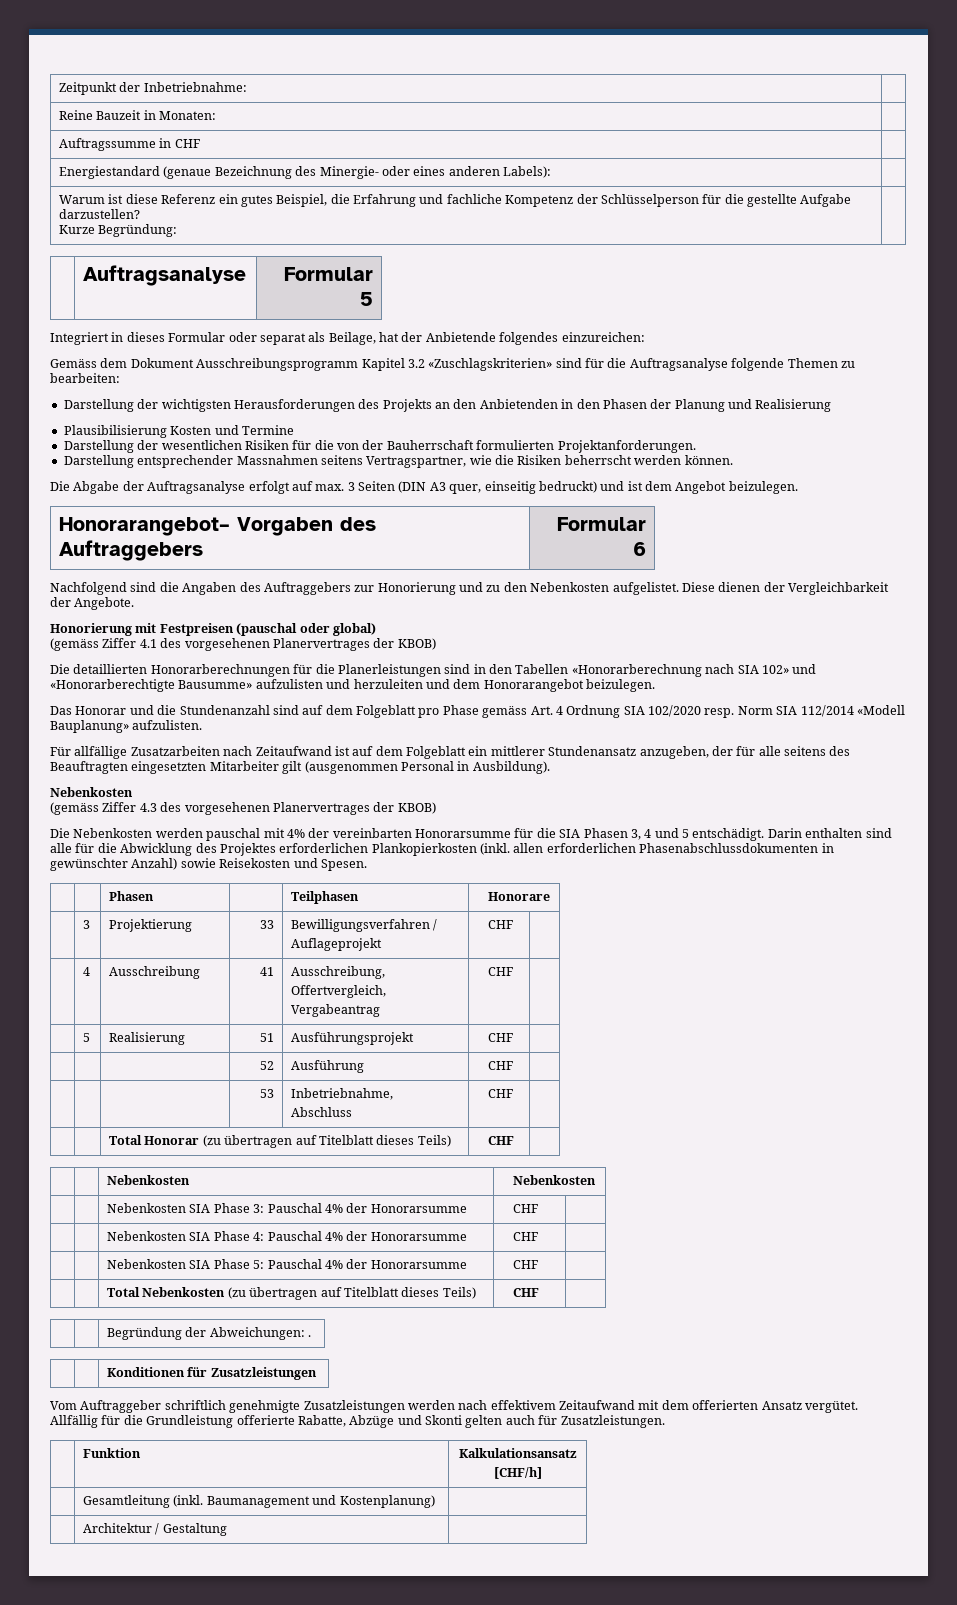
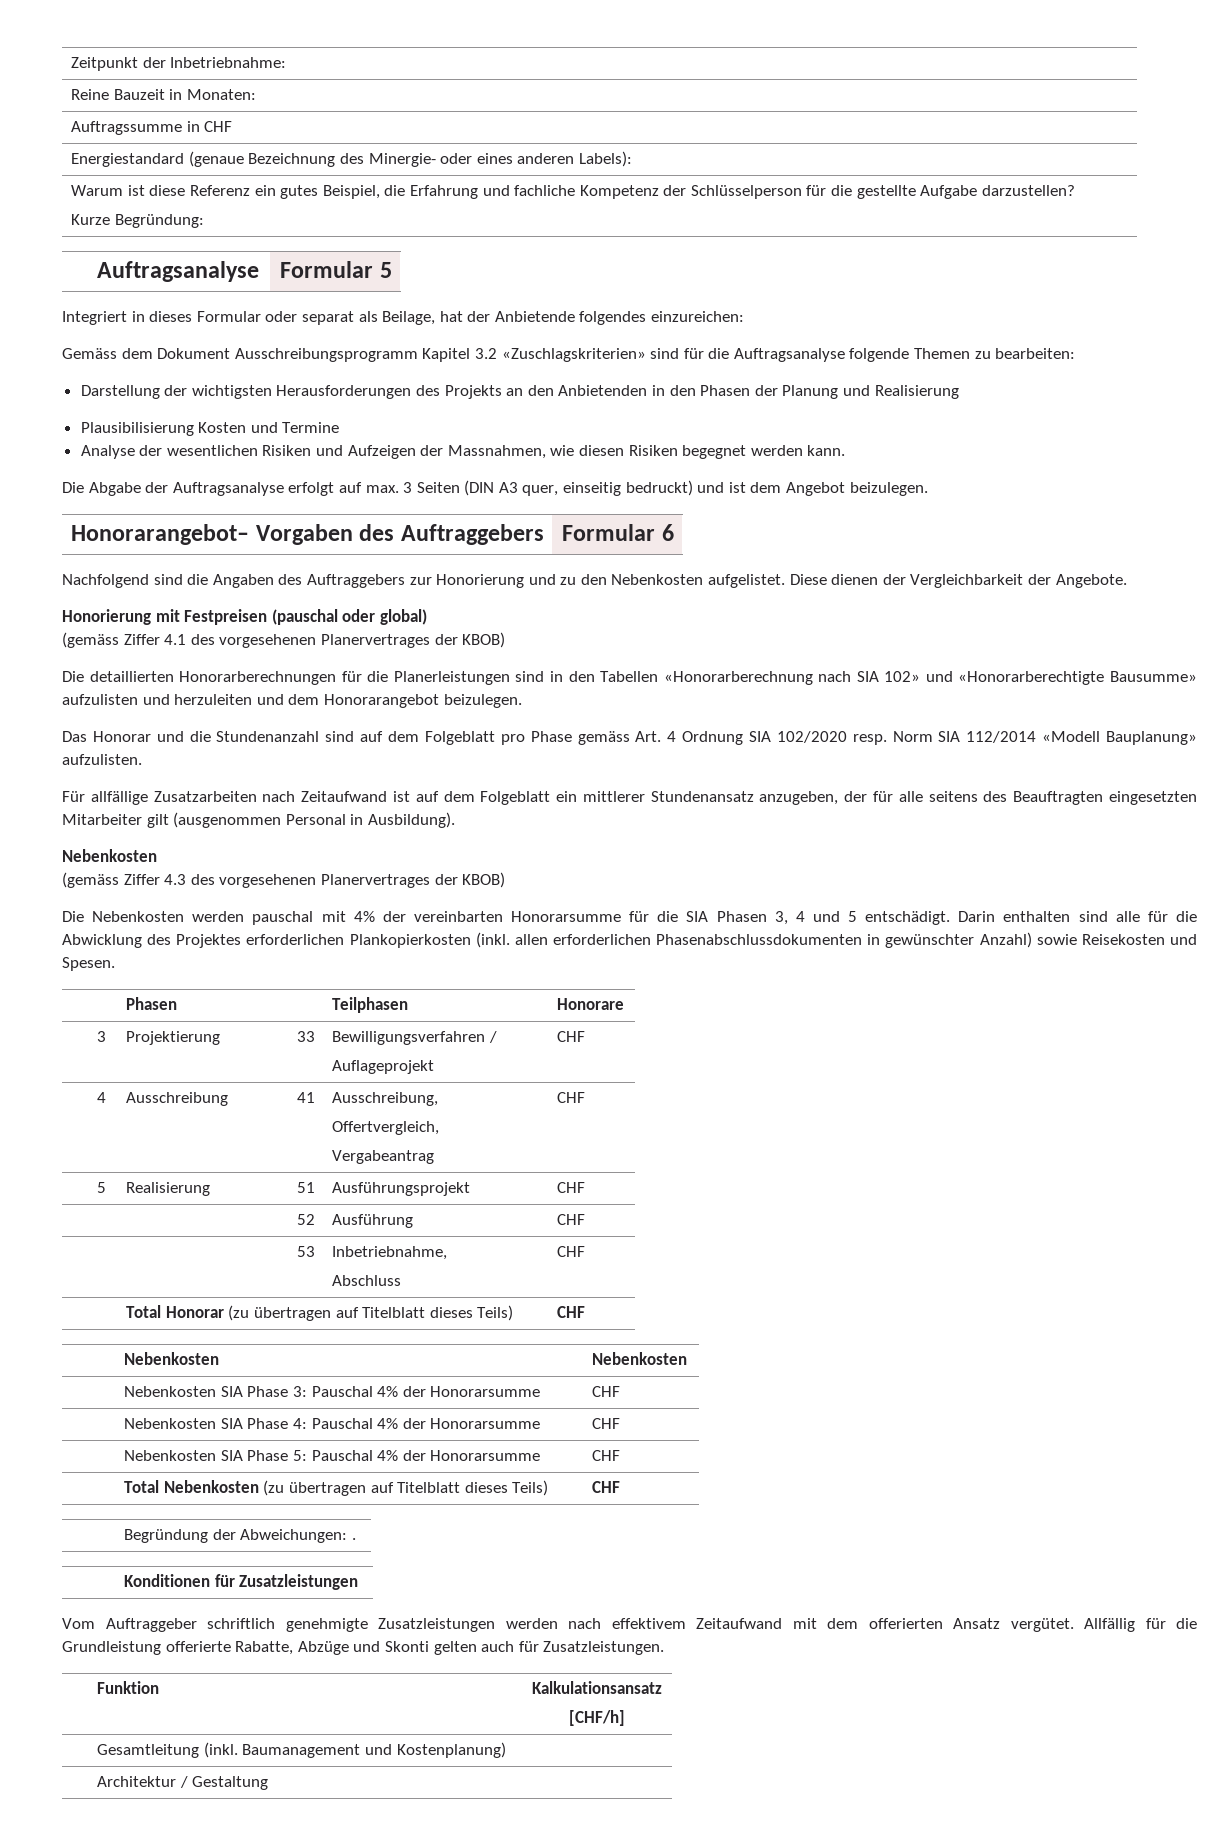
- Darstellung der wesentlichen Risiken für die von der Bauherrschaft formulierten Projektanforderungen.
- Darstellung entsprechender Massnahmen seitens Vertragspartner, wie die Risiken beherrscht werden können.
+ Analyse der wesentlichen Risiken und Aufzeigen der Massnahmen, wie diesen Risiken begegnet werden kann.

